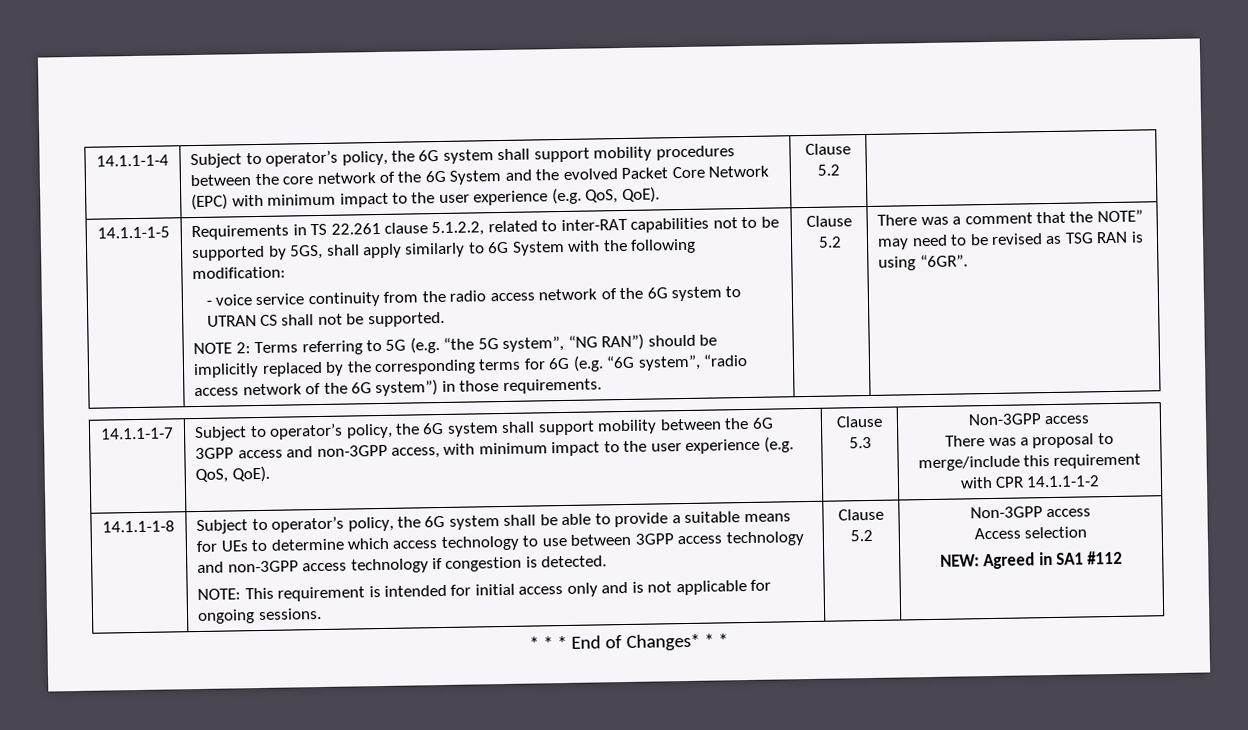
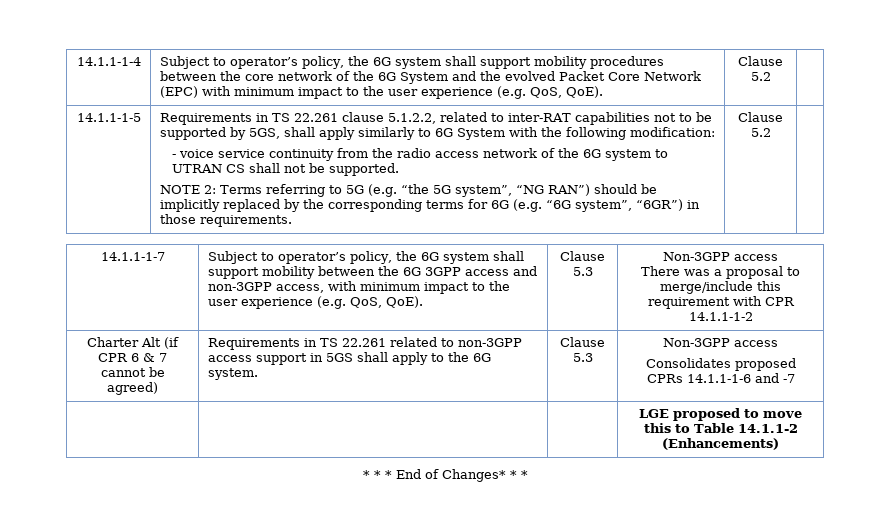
- NOTE 2: Terms referring to 5G (e.g. “the 5G system”, “NG RAN”) should be implicitly replaced by the corresponding terms for 6G (e.g. “6G system”, “radio access network of the 6G system”) in those requirements.
+ NOTE 2: Terms referring to 5G (e.g. “the 5G system”, “NG RAN”) should be implicitly replaced by the corresponding terms for 6G (e.g. “6G system”, “6GR”) in those requirements.
- There was a comment that the NOTE” may need to be revised as TSG RAN is using “6GR”.
- 14.1.1-1-8 | Subject to operator’s policy, the 6G system shall be able to provide a suitable means for UEs to determine which access technology to use between 3GPP access technology and non-3GPP access technology if congestion is detected.
- NOTE: This requirement is intended for initial access only and is not applicable for ongoing sessions. | Clause 5.2 | Non-3GPP access
- Access selection
- NEW: Agreed in SA1 #112
+ Charter Alt (if CPR 6 & 7 cannot be agreed) | Requirements in TS 22.261 related to non-3GPP access support in 5GS shall apply to the 6G system. | Clause 5.3 | Non-3GPP access
+ Consolidates proposed CPRs 14.1.1-1-6 and -7
+ | | | LGE proposed to move this to Table 14.1.1-2 (Enhancements)

